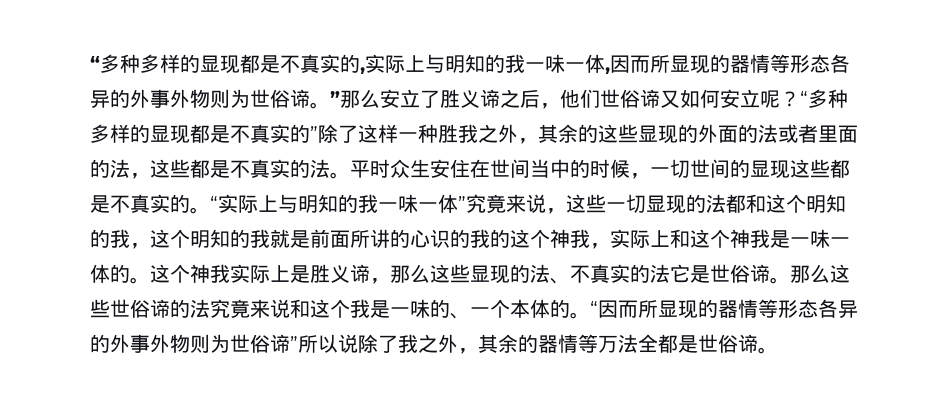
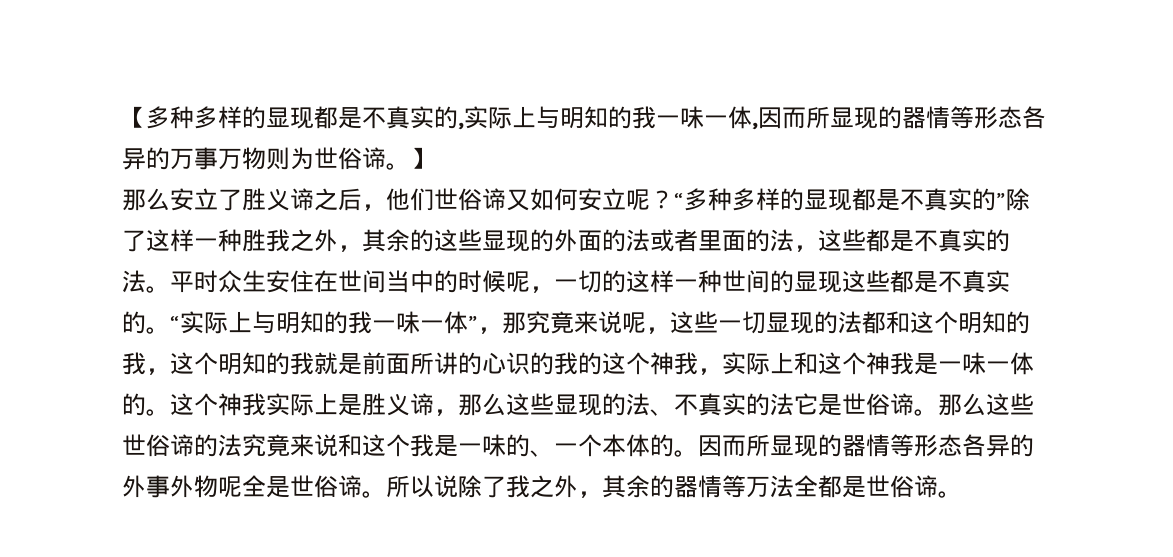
- “多种多样的显现都是不真实的,实际上与明知的我一味一体,因而所显现的器情等形态各异的外事外物则为世俗谛。”那么安立了胜义谛之后，他们世俗谛又如何安立呢？
+ 【多种多样的显现都是不真实的,实际上与明知的我一味一体,因而所显现的器情等形态各异的万事万物则为世俗谛。】
+ 那么安立了胜义谛之后，他们世俗谛又如何安立呢？
- 平时众生安住在世间当中的时候，一切世间的显现这些都是不真实的。
+ 平时众生安住在世间当中的时候呢，一切的这样一种世间的显现这些都是不真实的。
- “实际上与明知的我一味一体”究竟来说，这些一切显现的法都和这个明知的我，这个明知的我就是前面所讲的心识的我的这个神我，实际上和这个神我是一味一体的。
+ “实际上与明知的我一味一体”，那究竟来说呢，这些一切显现的法都和这个明知的我，这个明知的我就是前面所讲的心识的我的这个神我，实际上和这个神我是一味一体的。
- “因而所显现的器情等形态各异的外事外物则为世俗谛”所以说除了我之外，其余的器情等万法全都是世俗谛。
+ 因而所显现的器情等形态各异的外事外物呢全是世俗谛。所以说除了我之外，其余的器情等万法全都是世俗谛。

